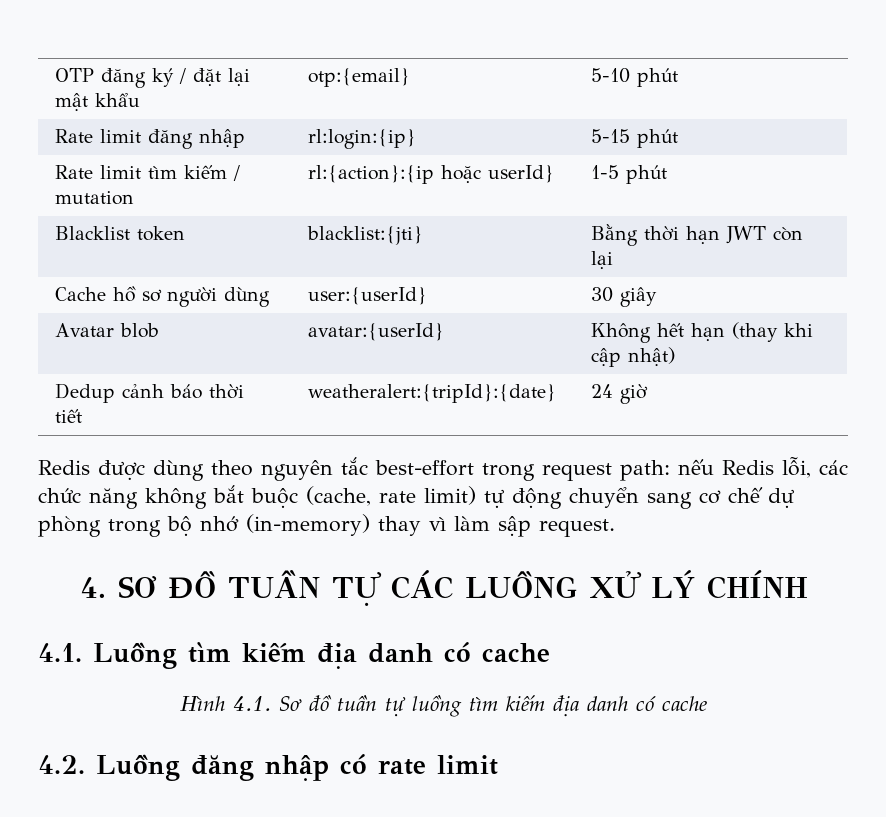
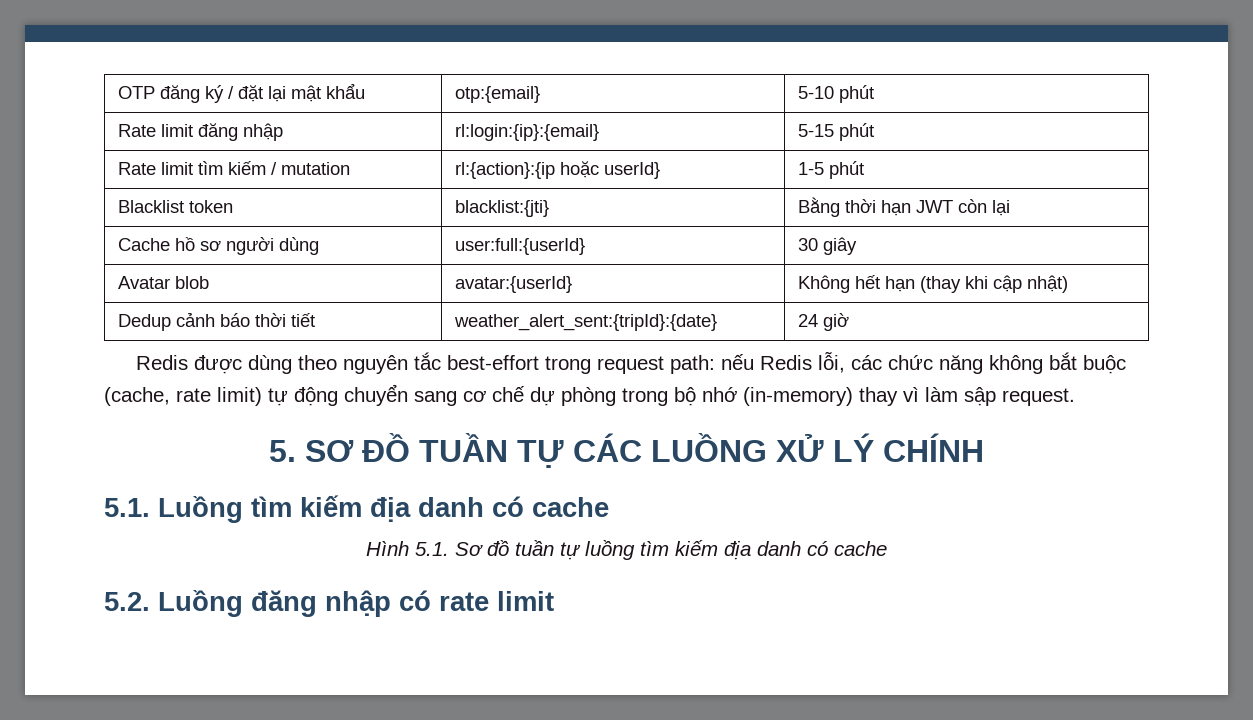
- Rate limit đăng nhập | rl:login:{ip} | 5-15 phút
+ Rate limit đăng nhập | rl:login:{ip}:{email} | 5-15 phút
- Cache hồ sơ người dùng | user:{userId} | 30 giây
+ Cache hồ sơ người dùng | user:full:{userId} | 30 giây
- Dedup cảnh báo thời tiết | weatheralert:{tripId}:{date} | 24 giờ
+ Dedup cảnh báo thời tiết | weather_alert_sent:{tripId}:{date} | 24 giờ
- 4. SƠ ĐỒ TUẦN TỰ CÁC LUỒNG XỬ LÝ CHÍNH
+ 5. SƠ ĐỒ TUẦN TỰ CÁC LUỒNG XỬ LÝ CHÍNH
- 4.1. Luồng tìm kiếm địa danh có cache
+ 5.1. Luồng tìm kiếm địa danh có cache
- Hình 4.1. Sơ đồ tuần tự luồng tìm kiếm địa danh có cache
+ Hình 5.1. Sơ đồ tuần tự luồng tìm kiếm địa danh có cache
- 4.2. Luồng đăng nhập có rate limit
+ 5.2. Luồng đăng nhập có rate limit

